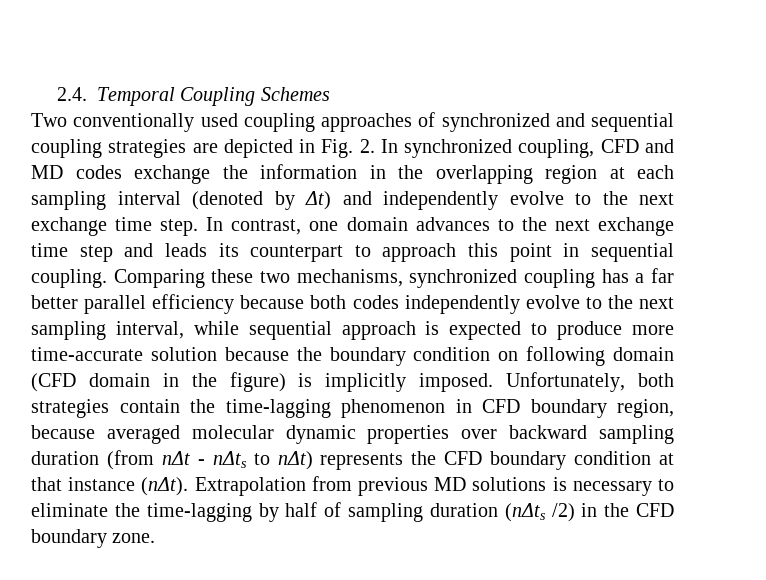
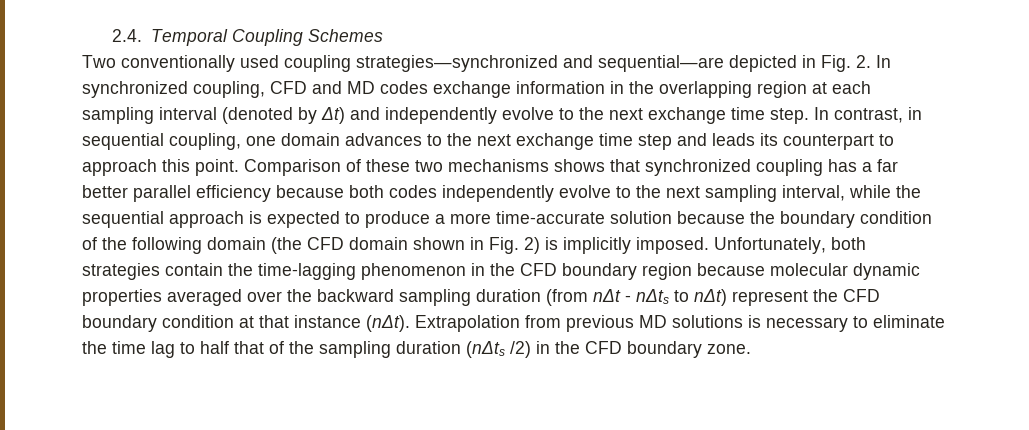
- Two conventionally used coupling approaches of synchronized and sequential coupling strategies are depicted in Fig. 2. In synchronized coupling, CFD and MD codes exchange the information in the overlapping region at each sampling interval (denoted by Δt) and independently evolve to the next exchange time step.
+ Two conventionally used coupling strategies—synchronized and sequential—are depicted in Fig. 2. In synchronized coupling, CFD and MD codes exchange information in the overlapping region at each sampling interval (denoted by Δt) and independently evolve to the next exchange time step.
- In contrast, one domain advances to the next exchange time step and leads its counterpart to approach this point in sequential coupling. Comparing these two mechanisms, synchronized coupling has a far better parallel efficiency because both codes independently evolve to the next sampling interval, while sequential approach is expected to produce more time-accurate solution because the boundary condition on following domain (CFD domain in the figure) is implicitly imposed.
+ In contrast, in sequential coupling, one domain advances to the next exchange time step and leads its counterpart to approach this point. Comparison of these two mechanisms shows that synchronized coupling has a far better parallel efficiency because both codes independently evolve to the next sampling interval, while the sequential approach is expected to produce a more time-accurate solution because the boundary condition of the following domain (the CFD domain shown in Fig. 2) is implicitly imposed.
- Unfortunately, both strategies contain the time-lagging phenomenon in CFD boundary region, because averaged molecular dynamic properties over backward sampling duration (from nΔt - nΔts to nΔt) represents the CFD boundary condition at that instance (nΔt).
+ Unfortunately, both strategies contain the time-lagging phenomenon in the CFD boundary region because molecular dynamic properties averaged over the backward sampling duration (from nΔt - nΔts to nΔt) represent the CFD boundary condition at that instance (nΔt).
- Extrapolation from previous MD solutions is necessary to eliminate the time-lagging by half of sampling duration (nΔts /2) in the CFD boundary zone.
+ Extrapolation from previous MD solutions is necessary to eliminate the time lag to half that of the sampling duration (nΔts /2) in the CFD boundary zone.

